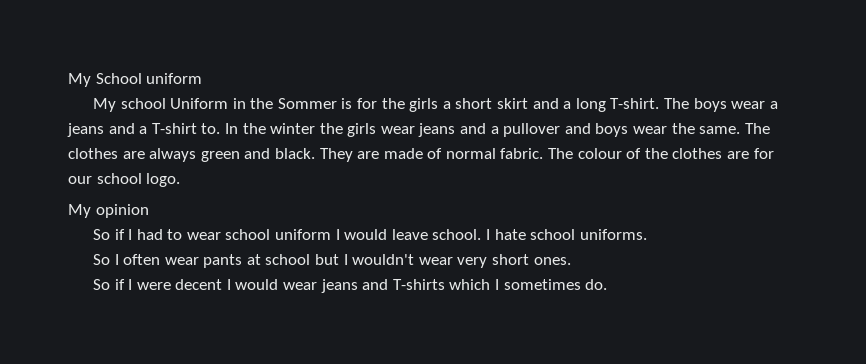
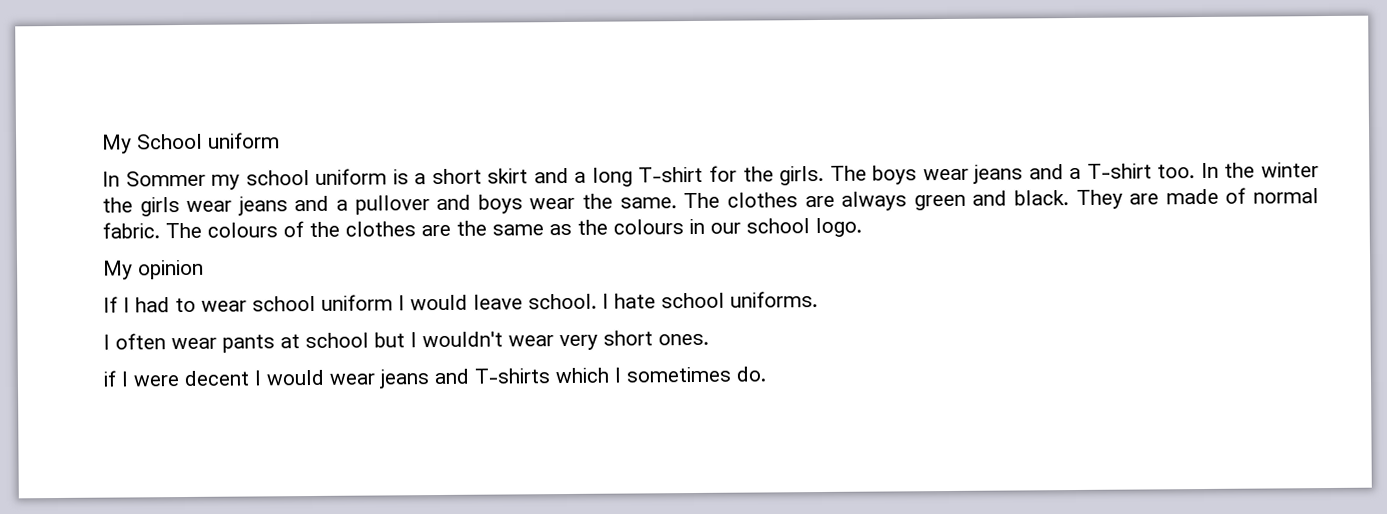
- My school Uniform in the Sommer is for the girls a short skirt and a long T-shirt.
+ In Sommer my school uniform is a short skirt and a long T-shirt for the girls.
- The boys wear a jeans and a T-shirt to.
+ The boys wear jeans and a T-shirt too.
- The colour of the clothes are for our school logo.
+ The colours of the clothes are the same as the colours in our school logo.
- So if I had to wear school uniform I would leave school.
+ If I had to wear school uniform I would leave school.
- So I often wear pants at school but I wouldn't wear very short ones.
+ I often wear pants at school but I wouldn't wear very short ones.
- So if I were decent I would wear jeans and T-shirts which I sometimes do.
+ if I were decent I would wear jeans and T-shirts which I sometimes do.

